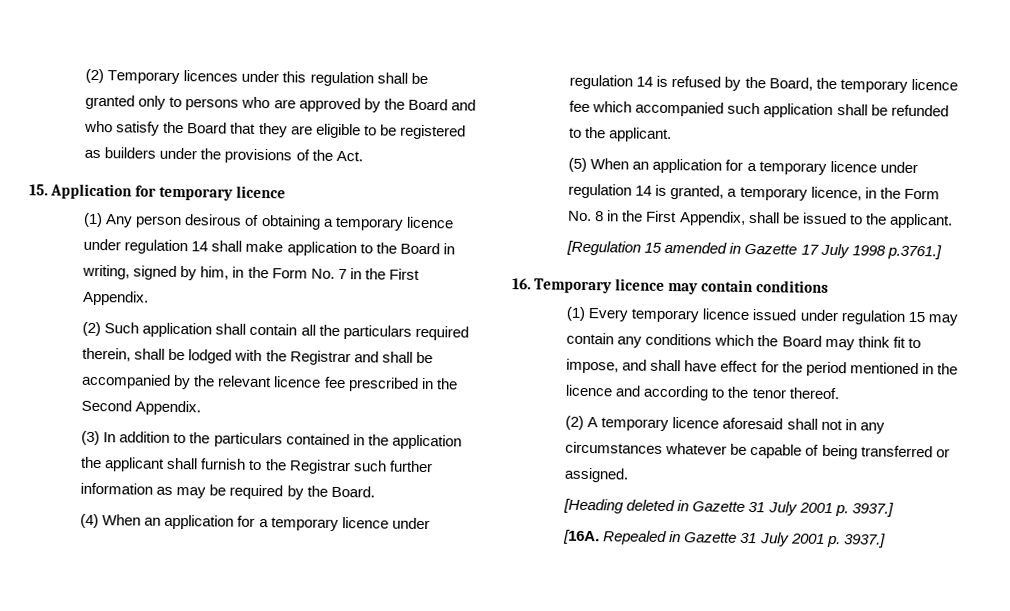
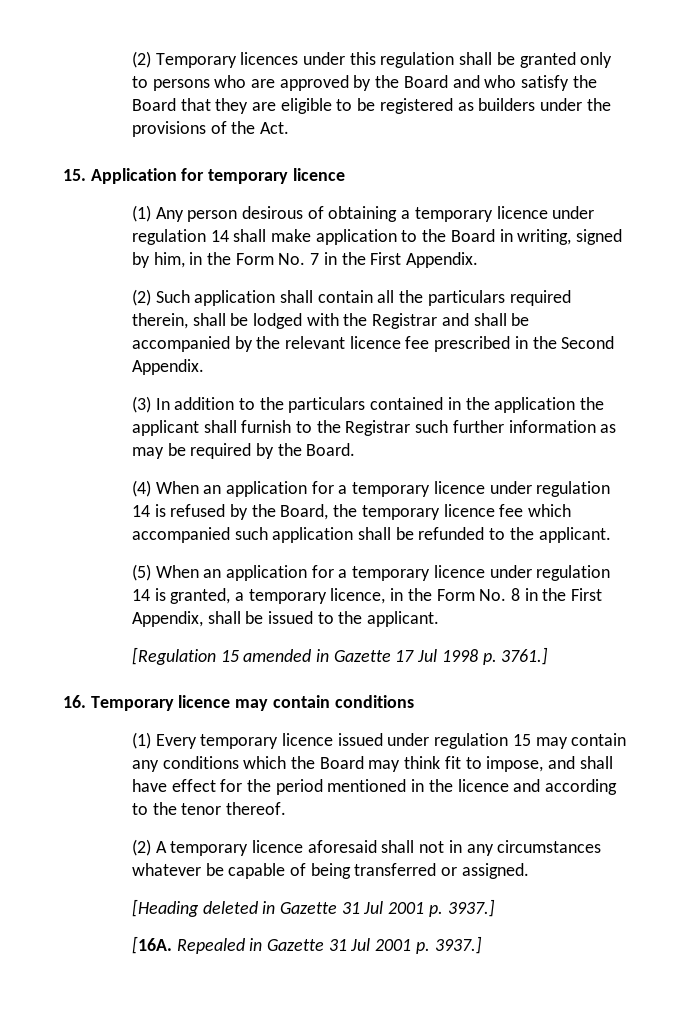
- [Regulation 15 amended in Gazette 17 July 1998 p.3761.]
+ [Regulation 15 amended in Gazette 17 Jul 1998 p. 3761.]
- [Heading deleted in Gazette 31 July 2001 p. 3937.]
+ [Heading deleted in Gazette 31 Jul 2001 p. 3937.]
- Repealed in Gazette 31 July 2001 p. 3937.]
+ Repealed in Gazette 31 Jul 2001 p. 3937.]

